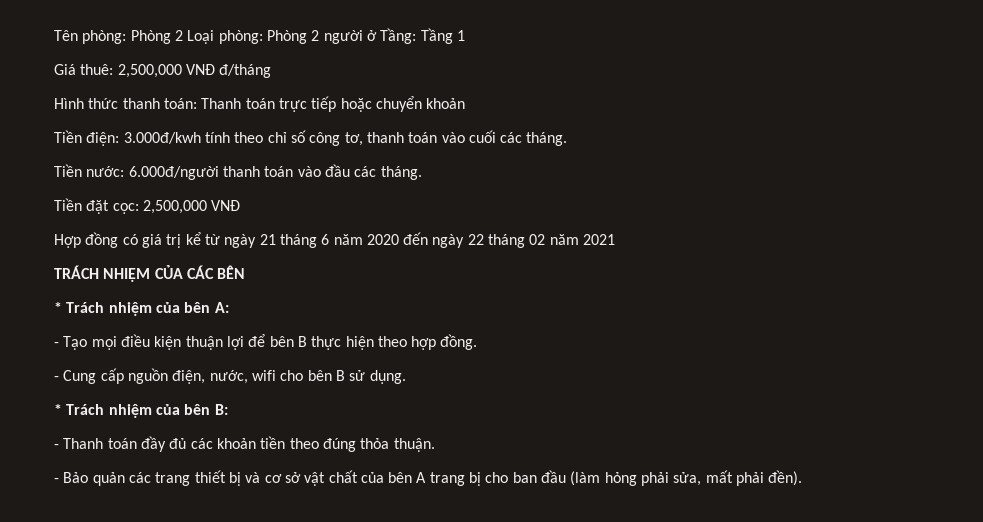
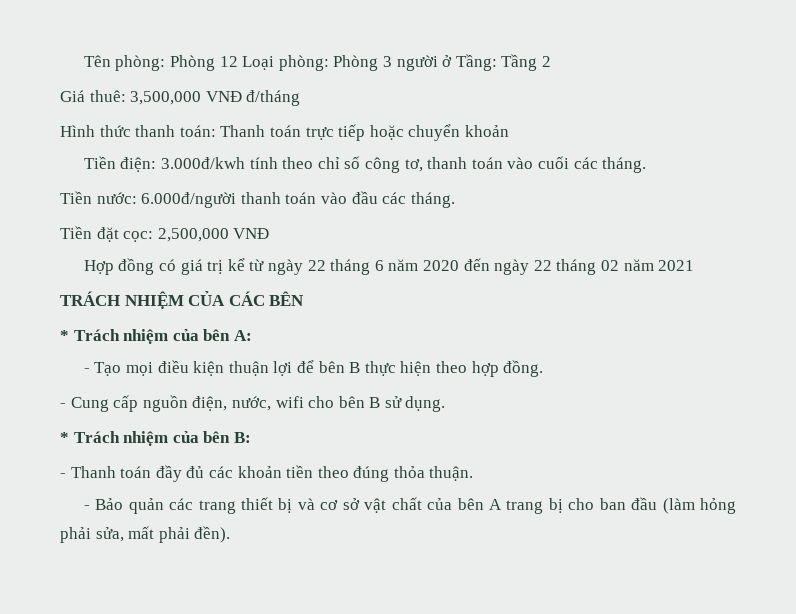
- Tên phòng: Phòng 2 Loại phòng: Phòng 2 người ở Tầng: Tầng 1
+ Tên phòng: Phòng 12 Loại phòng: Phòng 3 người ở Tầng: Tầng 2
- Giá thuê: 2,500,000 VNĐ đ/tháng
+ Giá thuê: 3,500,000 VNĐ đ/tháng
- Hợp đồng có giá trị kể từ ngày 21 tháng 6 năm 2020 đến ngày 22 tháng 02 năm 2021
+ Hợp đồng có giá trị kể từ ngày 22 tháng 6 năm 2020 đến ngày 22 tháng 02 năm 2021

